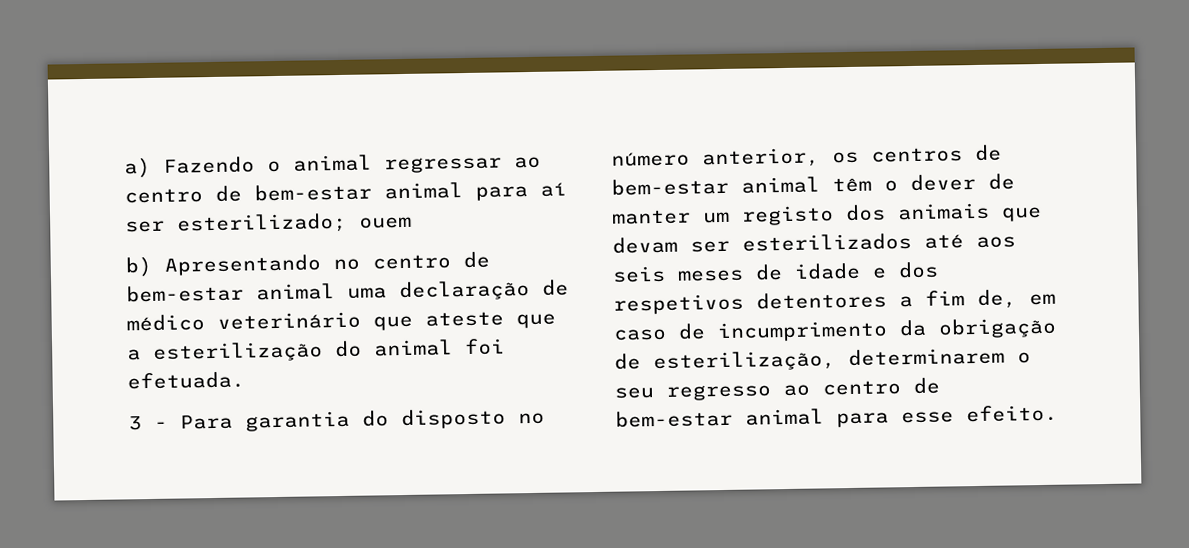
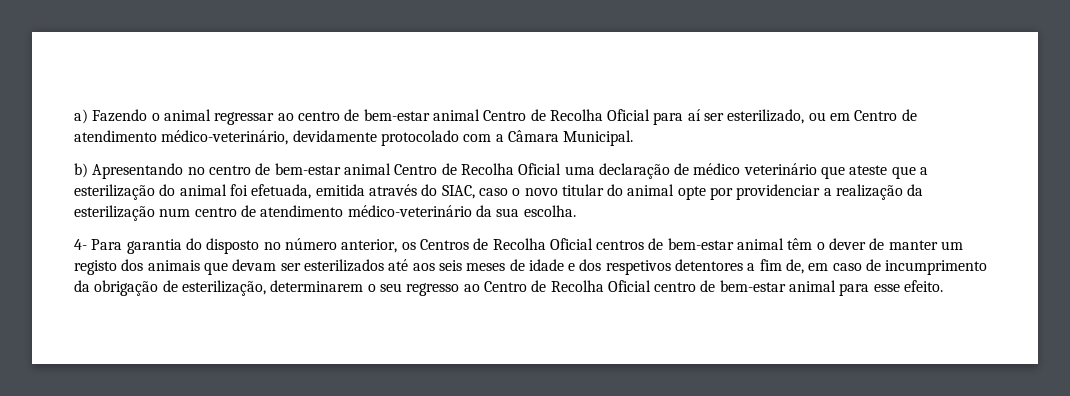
- a) Fazendo o animal regressar ao centro de bem-estar animal para aí ser esterilizado; ouem
+ a) Fazendo o animal regressar ao centro de bem-estar animal Centro de Recolha Oficial para aí ser esterilizado, ou em Centro de atendimento médico-veterinário, devidamente protocolado com a Câmara Municipal.
- b) Apresentando no centro de bem-estar animal uma declaração de médico veterinário que ateste que a esterilização do animal foi efetuada.
- 3 - Para garantia do disposto no número anterior, os centros de bem-estar animal têm o dever de manter um registo dos animais que devam ser esterilizados até aos seis meses de idade e dos respetivos detentores a fim de, em caso de incumprimento da obrigação de esterilização, determinarem o seu regresso ao centro de bem-estar animal para esse efeito.
+ b) Apresentando no centro de bem-estar animal Centro de Recolha Oficial uma declaração de médico veterinário que ateste que a esterilização do animal foi efetuada, emitida através do SIAC, caso o novo titular do animal opte por providenciar a realização da esterilização num centro de atendimento médico-veterinário da sua escolha.
+ 4- Para garantia do disposto no número anterior, os Centros de Recolha Oficial centros de bem-estar animal têm o dever de manter um registo dos animais que devam ser esterilizados até aos seis meses de idade e dos respetivos detentores a fim de, em caso de incumprimento da obrigação de esterilização, determinarem o seu regresso ao Centro de Recolha Oficial centro de bem-estar animal para esse efeito.

